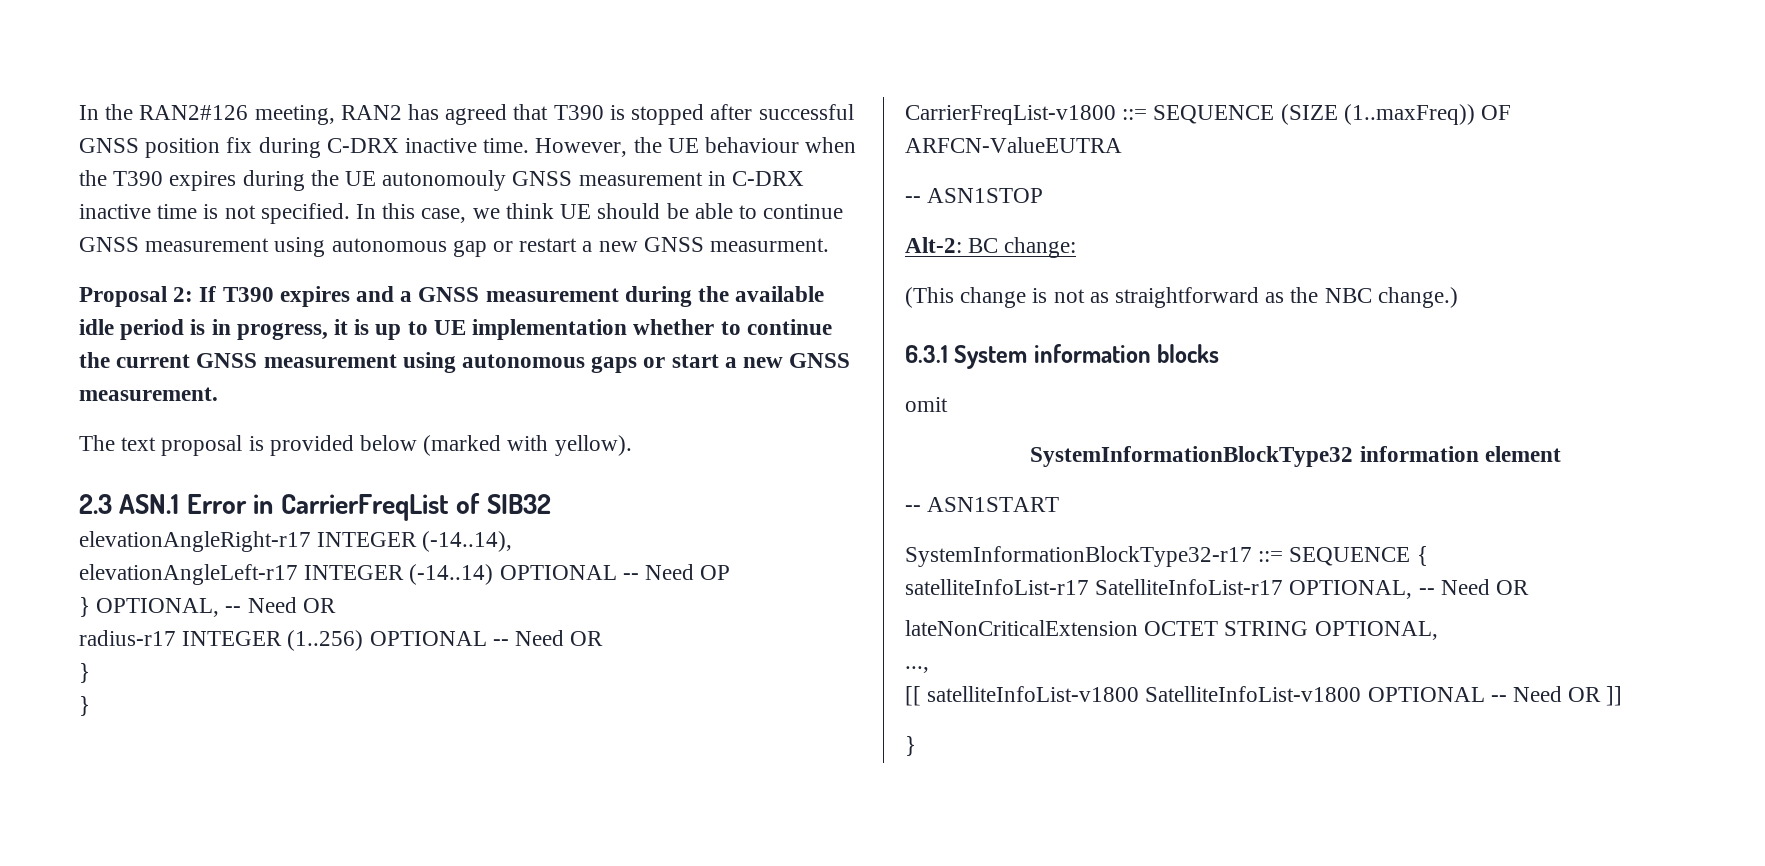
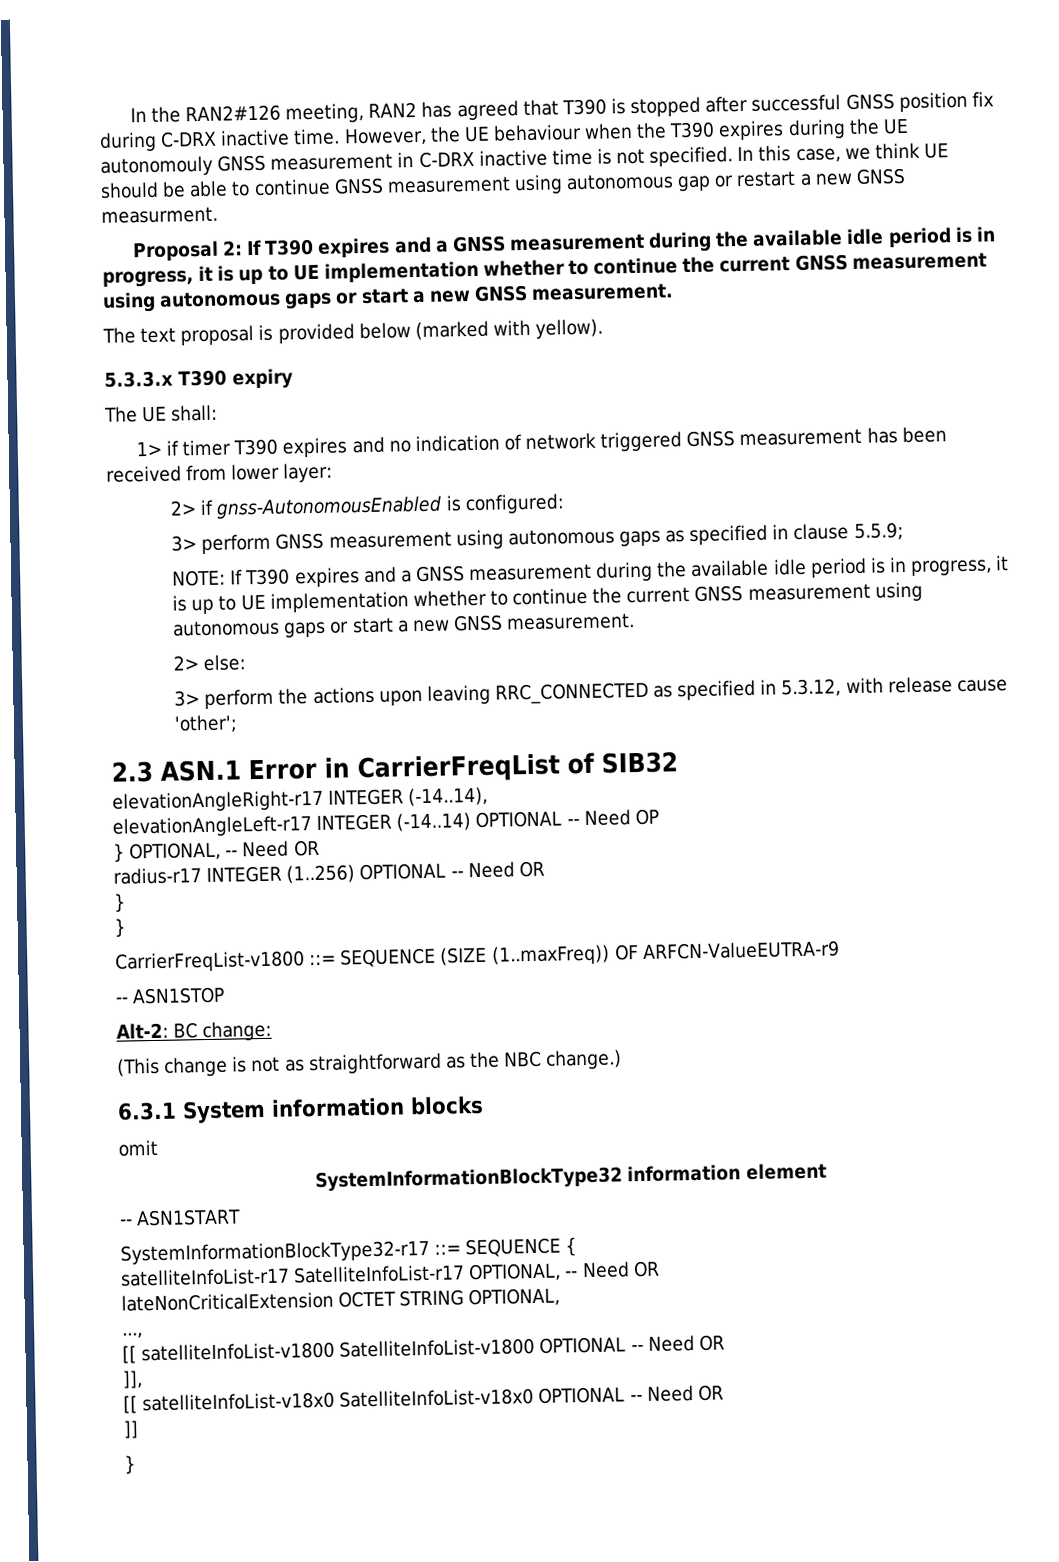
+ 5.3.3.x T390 expiry
+ The UE shall:
+ 1> if timer T390 expires and no indication of network triggered GNSS measurement has been received from lower layer:
+ 2> if gnss-AutonomousEnabled is configured:
+ 3> perform GNSS measurement using autonomous gaps as specified in clause 5.5.9;
+ NOTE: If T390 expires and a GNSS measurement during the available idle period is in progress, it is up to UE implementation whether to continue the current GNSS measurement using autonomous gaps or start a new GNSS measurement.
+ 2> else:
+ 3> perform the actions upon leaving RRC_CONNECTED as specified in 5.3.12, with release cause 'other';
- CarrierFreqList-v1800 ::= SEQUENCE (SIZE (1..maxFreq)) OF ARFCN-ValueEUTRA
+ CarrierFreqList-v1800 ::= SEQUENCE (SIZE (1..maxFreq)) OF ARFCN-ValueEUTRA-r9
- [[ satelliteInfoList-v1800 SatelliteInfoList-v1800 OPTIONAL -- Need OR ]]
+ [[ satelliteInfoList-v1800 SatelliteInfoList-v1800 OPTIONAL -- Need OR
+ ]],
+ [[ satelliteInfoList-v18x0 SatelliteInfoList-v18x0 OPTIONAL -- Need OR
+ ]]

